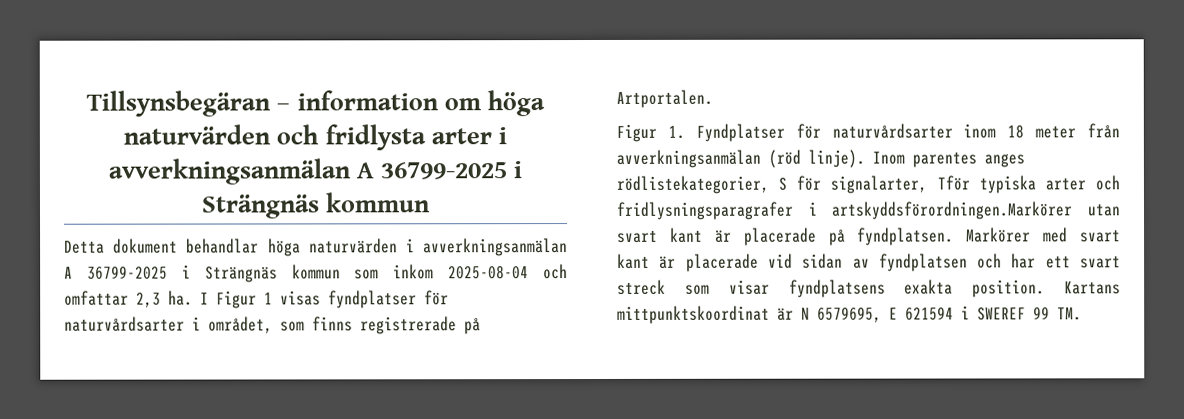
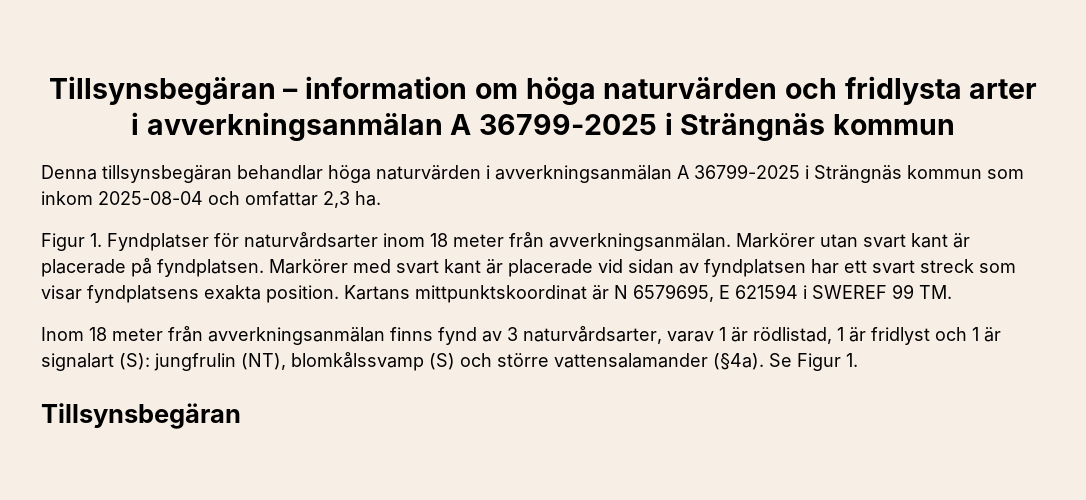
- Detta dokument behandlar höga naturvärden i avverkningsanmälan A 36799-2025 i Strängnäs kommun som inkom 2025-08-04 och omfattar 2,3 ha. I Figur 1 visas fyndplatser för naturvårdsarter i området, som finns registrerade på Artportalen.
+ Denna tillsynsbegäran behandlar höga naturvärden i avverkningsanmälan A 36799-2025 i Strängnäs kommun som inkom 2025-08-04 och omfattar 2,3 ha.
- Figur 1. Fyndplatser för naturvårdsarter inom 18 meter från avverkningsanmälan (röd linje). Inom parentes anges rödlistekategorier, S för signalarter, Tför typiska arter och fridlysningsparagrafer i artskyddsförordningen.Markörer utan svart kant är placerade på fyndplatsen.
+ Figur 1. Fyndplatser för naturvårdsarter inom 18 meter från avverkningsanmälan. Markörer utan svart kant är placerade på fyndplatsen.
- Markörer med svart kant är placerade vid sidan av fyndplatsen och har ett svart streck som visar fyndplatsens exakta position.
+ Markörer med svart kant är placerade vid sidan av fyndplatsen har ett svart streck som visar fyndplatsens exakta position.
+ Inom 18 meter från avverkningsanmälan finns fynd av 3 naturvårdsarter, varav 1 är rödlistad, 1 är fridlyst och 1 är signalart (S): jungfrulin (NT), blomkålssvamp (S) och större vattensalamander (§4a). Se Figur 1.
+ Tillsynsbegäran

